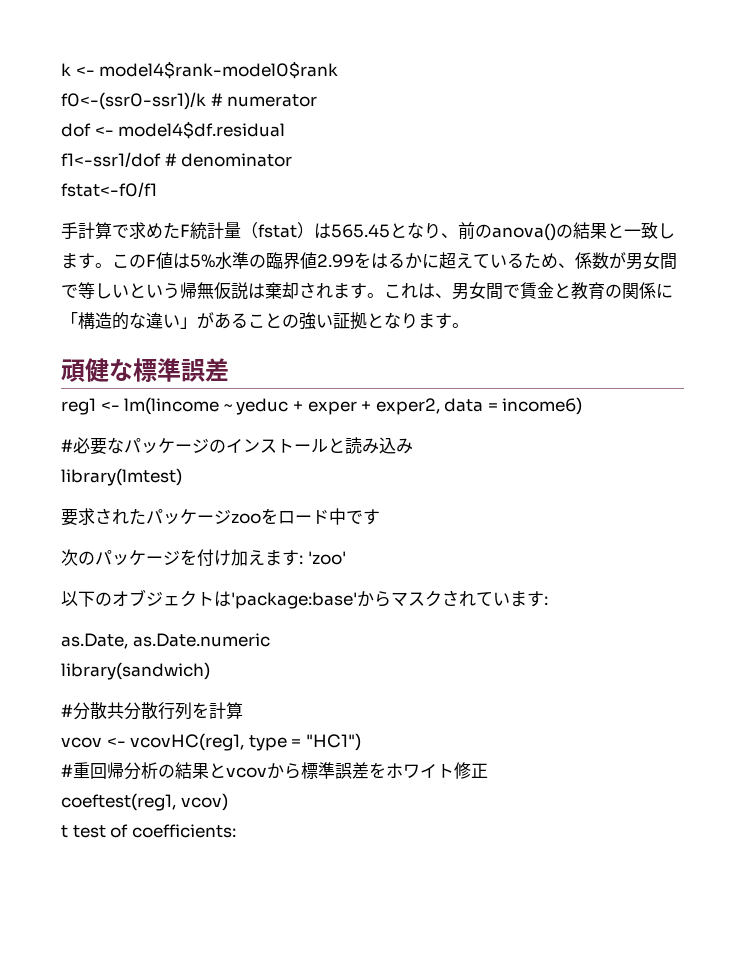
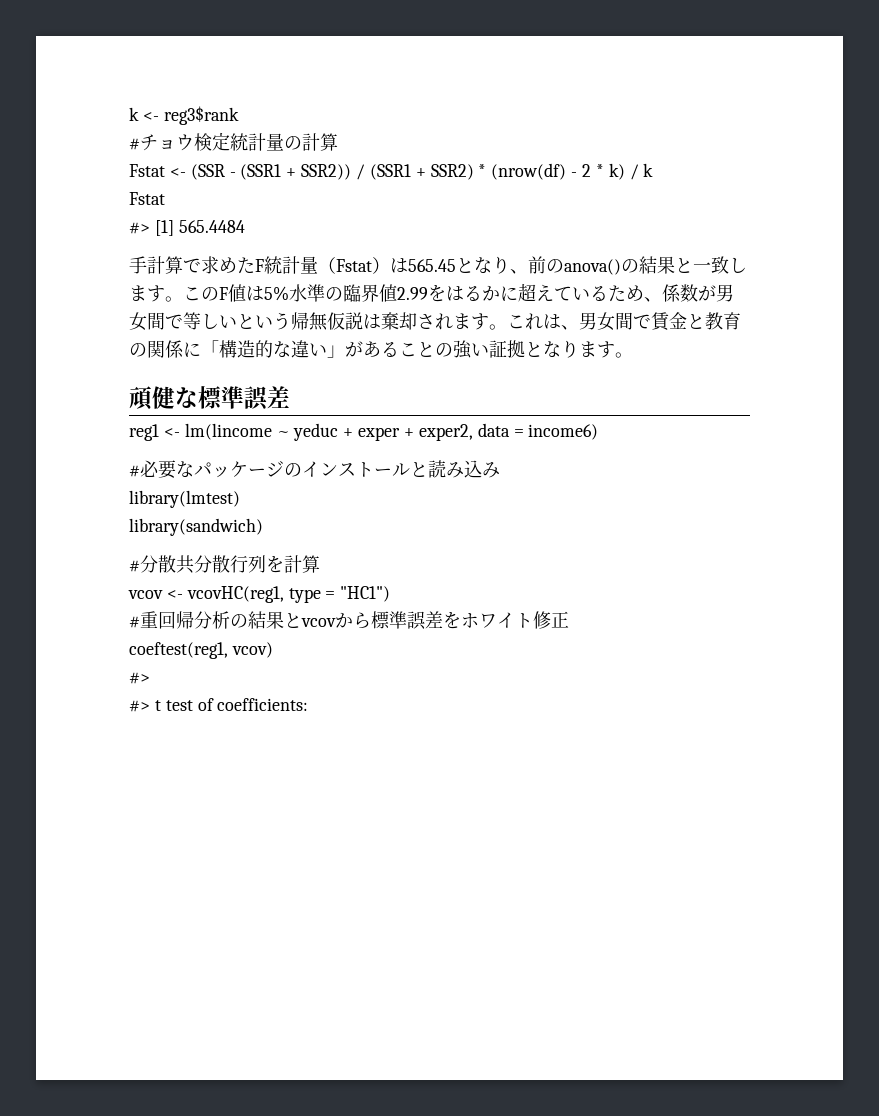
- k <- model4$rank-model0$rank
- f0<-(ssr0-ssr1)/k # numerator
- dof <- model4$df.residual
- f1<-ssr1/dof # denominator
- fstat<-f0/f1
+ k <- reg3$rank
+ #チョウ検定統計量の計算
+ Fstat <- (SSR - (SSR1 + SSR2)) / (SSR1 + SSR2) * (nrow(df) - 2 * k) / k
+ Fstat
+ #> [1] 565.4484
- 手計算で求めたF統計量（fstat）は565.45となり、前のanova()の結果と一致します。
+ 手計算で求めたF統計量（Fstat）は565.45となり、前のanova()の結果と一致します。
- 要求されたパッケージzooをロード中です
- 次のパッケージを付け加えます: 'zoo'
- 以下のオブジェクトは'package:base'からマスクされています:
- as.Date, as.Date.numeric
  coeftest(reg1, vcov)
- t test of coefficients:
+ #>
+ #> t test of coefficients:

